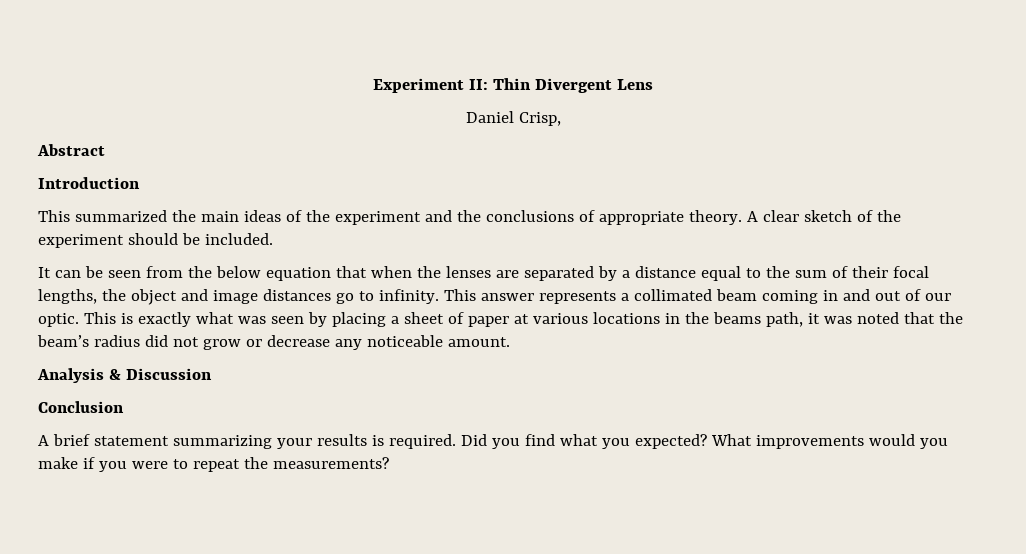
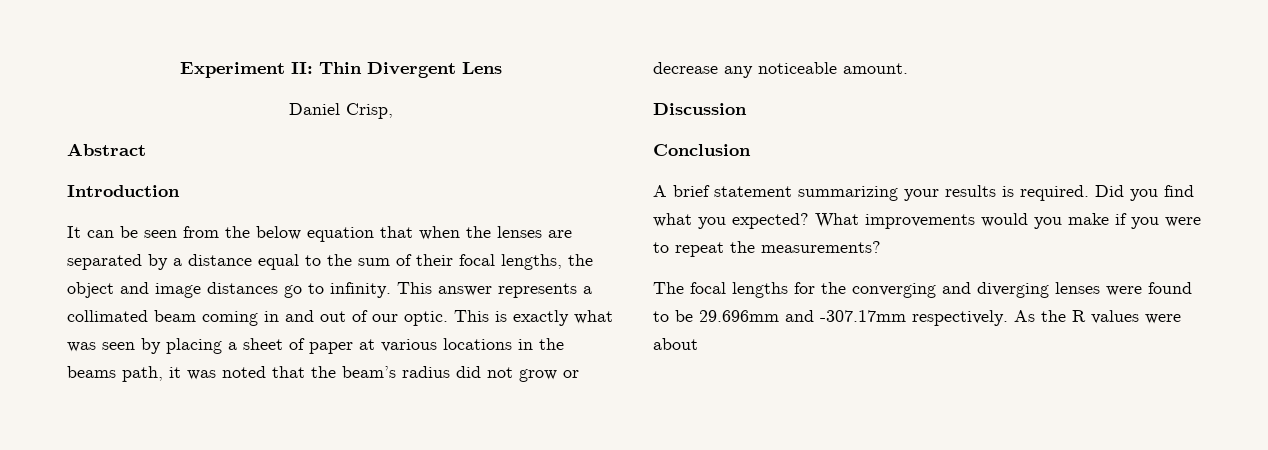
- This summarized the main ideas of the experiment and the conclusions of appropriate theory. A clear sketch of the experiment should be included.
- Analysis & Discussion
+ Discussion
+ The focal lengths for the converging and diverging lenses were found to be 29.696mm and -307.17mm respectively. As the R values were about

